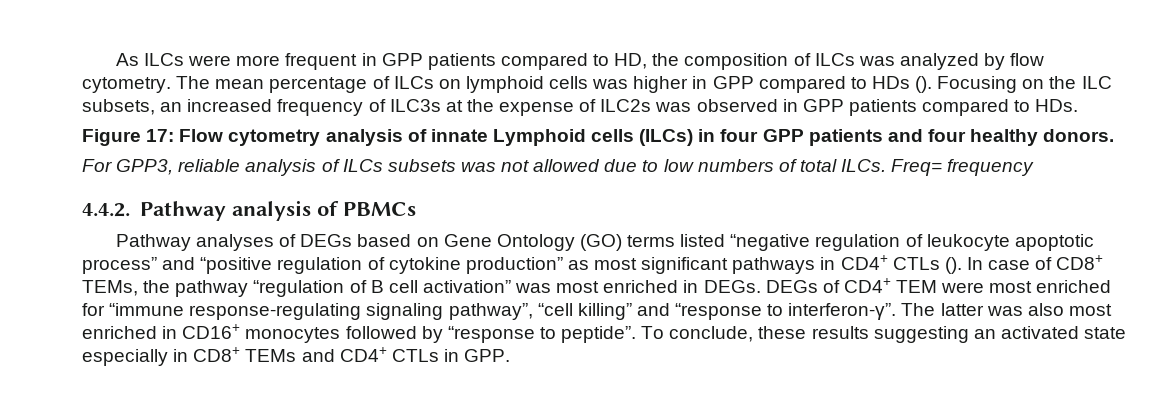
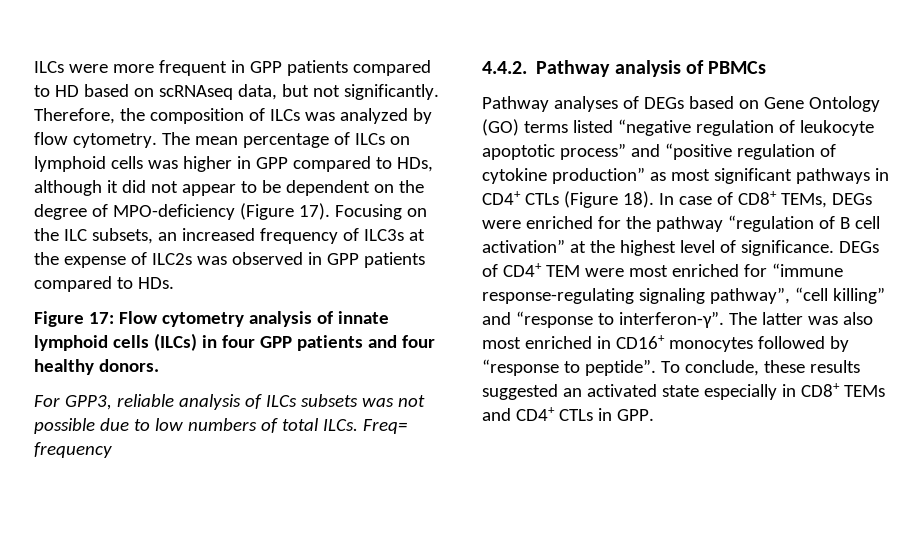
- As ILCs were more frequent in GPP patients compared to HD, the composition of ILCs was analyzed by flow cytometry.
+ ILCs were more frequent in GPP patients compared to HD based on scRNAseq data, but not significantly. Therefore, the composition of ILCs was analyzed by flow cytometry.
- The mean percentage of ILCs on lymphoid cells was higher in GPP compared to HDs ().
+ The mean percentage of ILCs on lymphoid cells was higher in GPP compared to HDs, although it did not appear to be dependent on the degree of MPO-deficiency (Figure 17).
- Figure 17: Flow cytometry analysis of innate Lymphoid cells (ILCs) in four GPP patients and four healthy donors.
+ Figure 17: Flow cytometry analysis of innate lymphoid cells (ILCs) in four GPP patients and four healthy donors.
- For GPP3, reliable analysis of ILCs subsets was not allowed due to low numbers of total ILCs.
+ For GPP3, reliable analysis of ILCs subsets was not possible due to low numbers of total ILCs.
- Pathway analyses of DEGs based on Gene Ontology (GO) terms listed “negative regulation of leukocyte apoptotic process” and “positive regulation of cytokine production” as most significant pathways in CD4+ CTLs ().
+ Pathway analyses of DEGs based on Gene Ontology (GO) terms listed “negative regulation of leukocyte apoptotic process” and “positive regulation of cytokine production” as most significant pathways in CD4+ CTLs (Figure 18).
- In case of CD8+ TEMs, the pathway “regulation of B cell activation” was most enriched in DEGs.
+ In case of CD8+ TEMs, DEGs were enriched for the pathway “regulation of B cell activation” at the highest level of significance.
- To conclude, these results suggesting an activated state especially in CD8+ TEMs and CD4+ CTLs in GPP.
+ To conclude, these results suggested an activated state especially in CD8+ TEMs and CD4+ CTLs in GPP.

